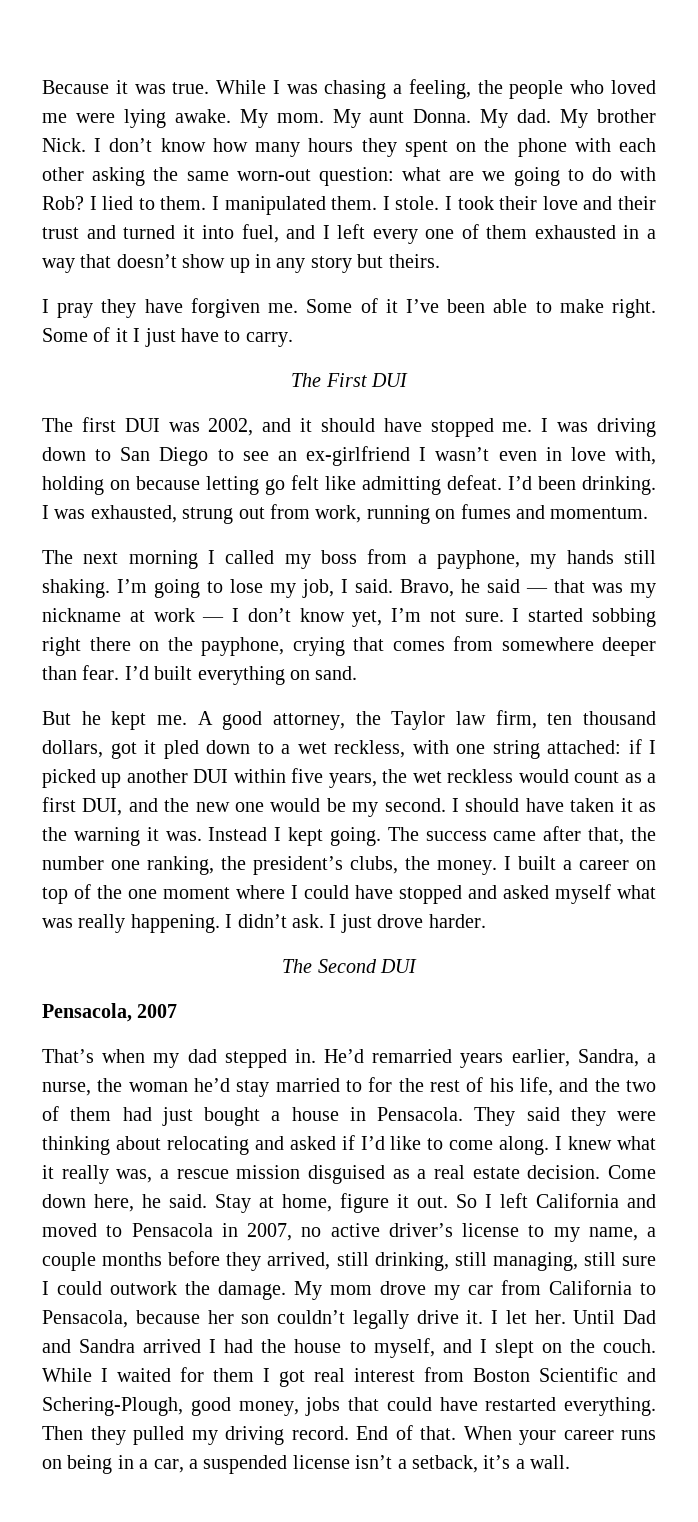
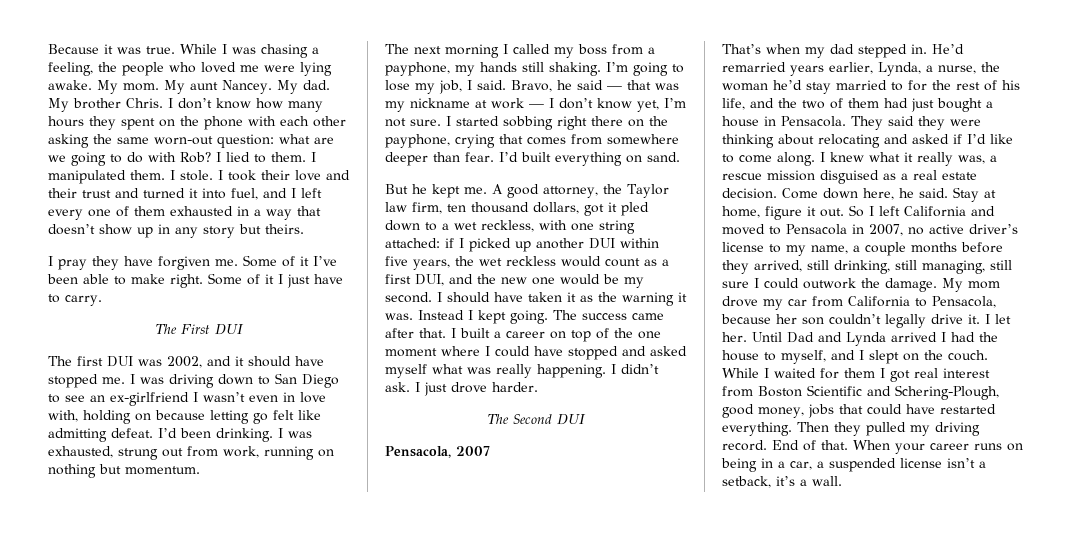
- My aunt Donna.
+ My aunt Nancey.
- My brother Nick.
+ My brother Chris.
- I was exhausted, strung out from work, running on fumes and momentum.
+ I was exhausted, strung out from work, running on nothing but momentum.
- The success came after that, the number one ranking, the president’s clubs, the money.
+ The success came after that.
- He’d remarried years earlier, Sandra, a nurse, the woman he’d stay married to for the rest of his life, and the two of them had just bought a house in Pensacola.
+ He’d remarried years earlier, Lynda, a nurse, the woman he’d stay married to for the rest of his life, and the two of them had just bought a house in Pensacola.
- Until Dad and Sandra arrived I had the house to myself, and I slept on the couch.
+ Until Dad and Lynda arrived I had the house to myself, and I slept on the couch.

